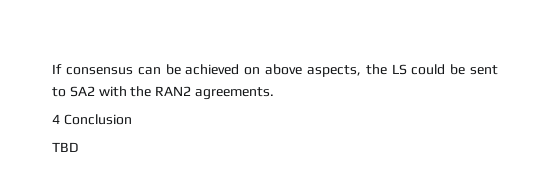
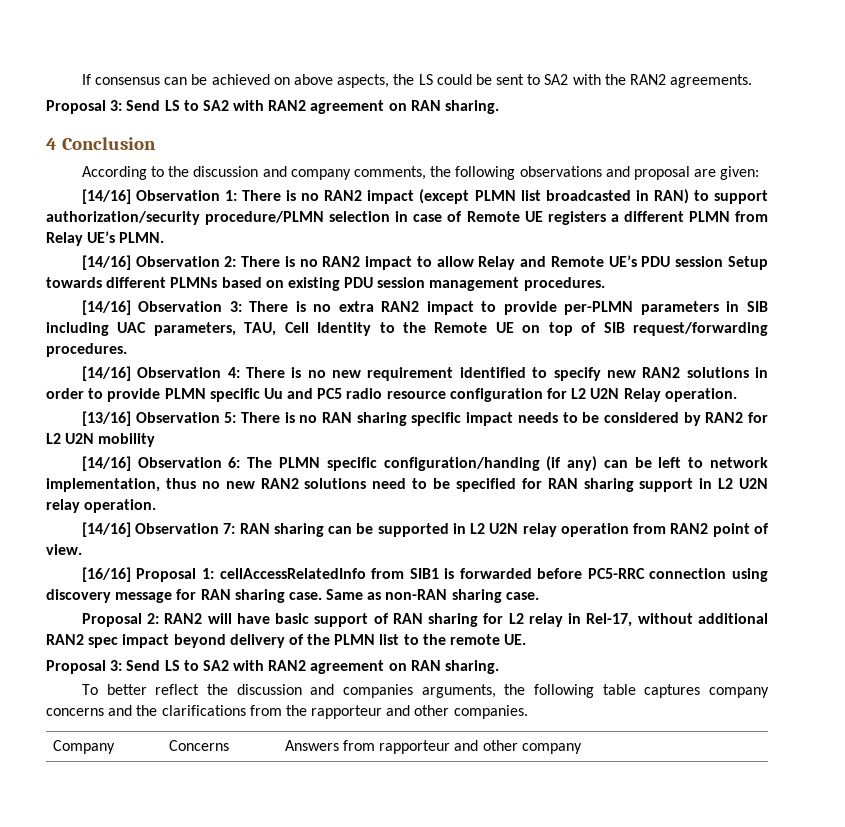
  If consensus can be achieved on above aspects, the LS could be sent to SA2 with the RAN2 agreements.
+ Proposal 3: Send LS to SA2 with RAN2 agreement on RAN sharing.
  4 Conclusion
- TBD
+ According to the discussion and company comments, the following observations and proposal are given:
+ [14/16] Observation 1: There is no RAN2 impact (except PLMN list broadcasted in RAN) to support authorization/security procedure/PLMN selection in case of Remote UE registers a different PLMN from Relay UE’s PLMN.
+ [14/16] Observation 2: There is no RAN2 impact to allow Relay and Remote UE’s PDU session Setup towards different PLMNs based on existing PDU session management procedures.
+ [14/16] Observation 3: There is no extra RAN2 impact to provide per-PLMN parameters in SIB including UAC parameters, TAU, Cell Identity to the Remote UE on top of SIB request/forwarding procedures.
+ [14/16] Observation 4: There is no new requirement identified to specify new RAN2 solutions in order to provide PLMN specific Uu and PC5 radio resource configuration for L2 U2N Relay operation.
+ [13/16] Observation 5: There is no RAN sharing specific impact needs to be considered by RAN2 for L2 U2N mobility
+ [14/16] Observation 6: The PLMN specific configuration/handing (if any) can be left to network implementation, thus no new RAN2 solutions need to be specified for RAN sharing support in L2 U2N relay operation.
+ [14/16] Observation 7: RAN sharing can be supported in L2 U2N relay operation from RAN2 point of view.
+ [16/16] Proposal 1: cellAccessRelatedInfo from SIB1 is forwarded before PC5-RRC connection using discovery message for RAN sharing case. Same as non-RAN sharing case.
+ Proposal 2: RAN2 will have basic support of RAN sharing for L2 relay in Rel-17, without additional RAN2 spec impact beyond delivery of the PLMN list to the remote UE.
+ Proposal 3: Send LS to SA2 with RAN2 agreement on RAN sharing.
+ To better reflect the discussion and companies arguments, the following table captures company concerns and the clarifications from the rapporteur and other companies.
+ Company | Concerns | Answers from rapporteur and other company

